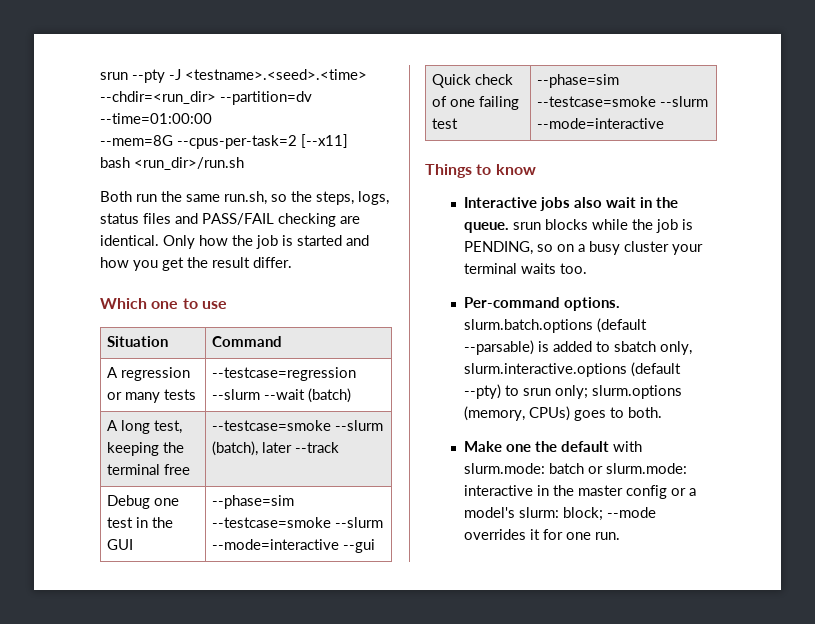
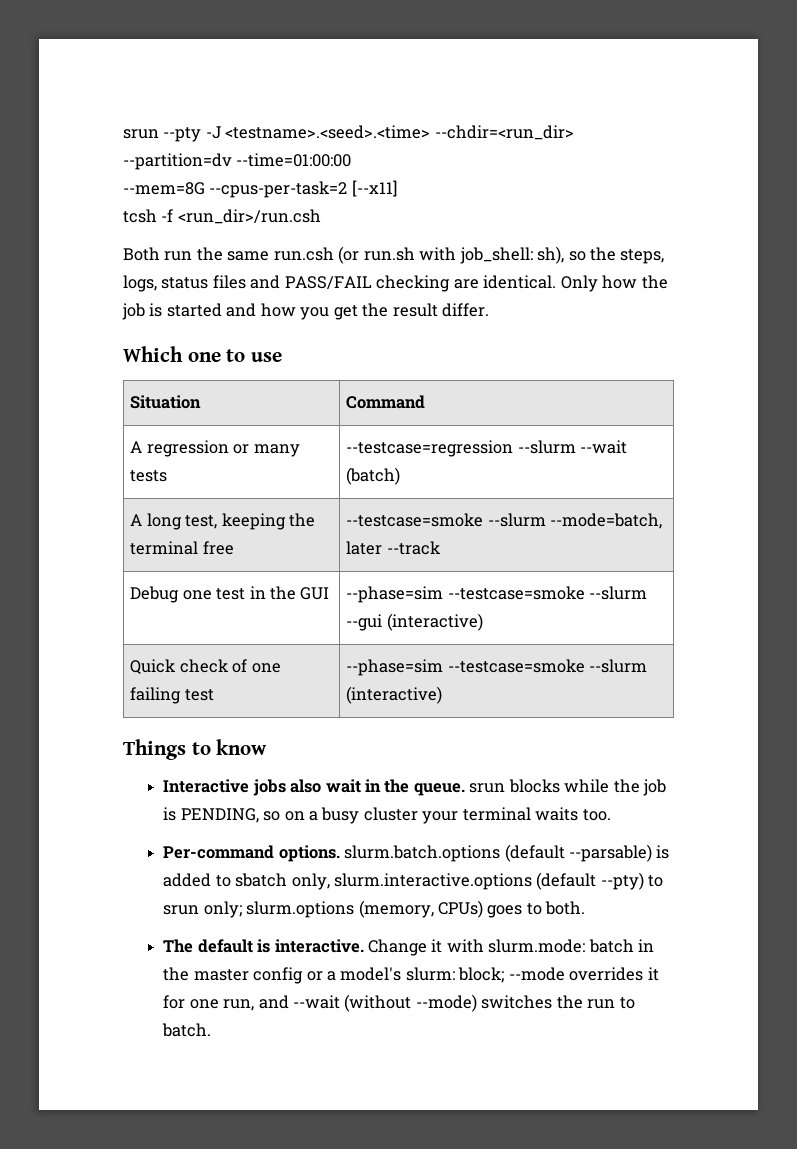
- bash <run_dir>/run.sh
+ tcsh -f <run_dir>/run.csh
- Both run the same run.sh, so the steps, logs, status files and PASS/FAIL checking are identical.
+ Both run the same run.csh (or run.sh with job_shell: sh), so the steps, logs, status files and PASS/FAIL checking are identical.
- A long test, keeping the terminal free | --testcase=smoke --slurm (batch), later --track
+ A long test, keeping the terminal free | --testcase=smoke --slurm --mode=batch, later --track
- Debug one test in the GUI | --phase=sim --testcase=smoke --slurm --mode=interactive --gui
+ Debug one test in the GUI | --phase=sim --testcase=smoke --slurm --gui (interactive)
- Quick check of one failing test | --phase=sim --testcase=smoke --slurm --mode=interactive
+ Quick check of one failing test | --phase=sim --testcase=smoke --slurm (interactive)
- Make one the default with slurm.mode: batch or slurm.mode: interactive in the master config or a model's slurm: block; --mode overrides it for one run.
+ The default is interactive. Change it with slurm.mode: batch in the master config or a model's slurm: block; --mode overrides it for one run, and --wait (without --mode) switches the run to batch.

